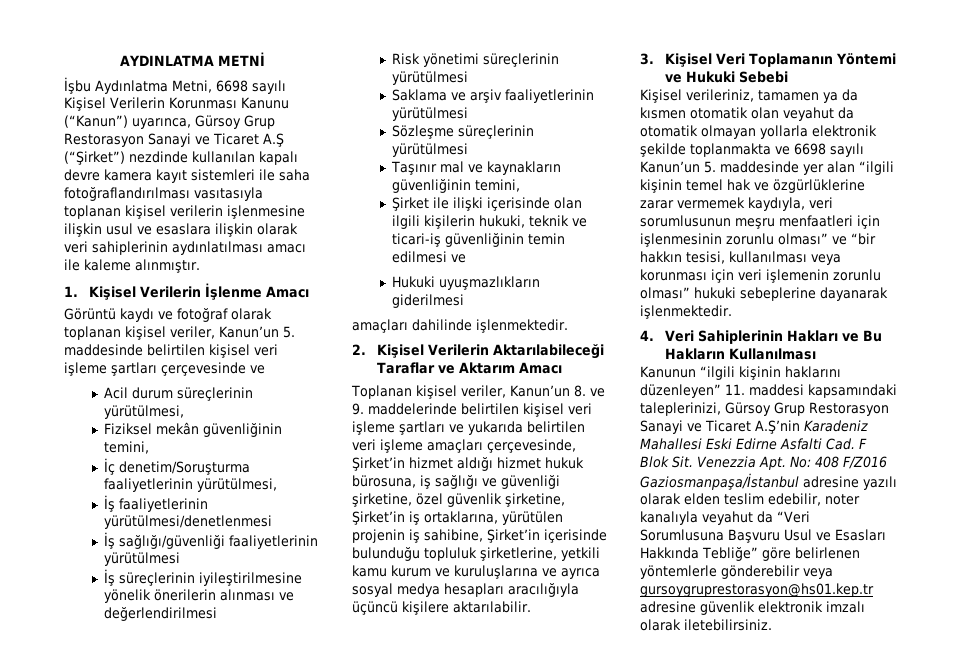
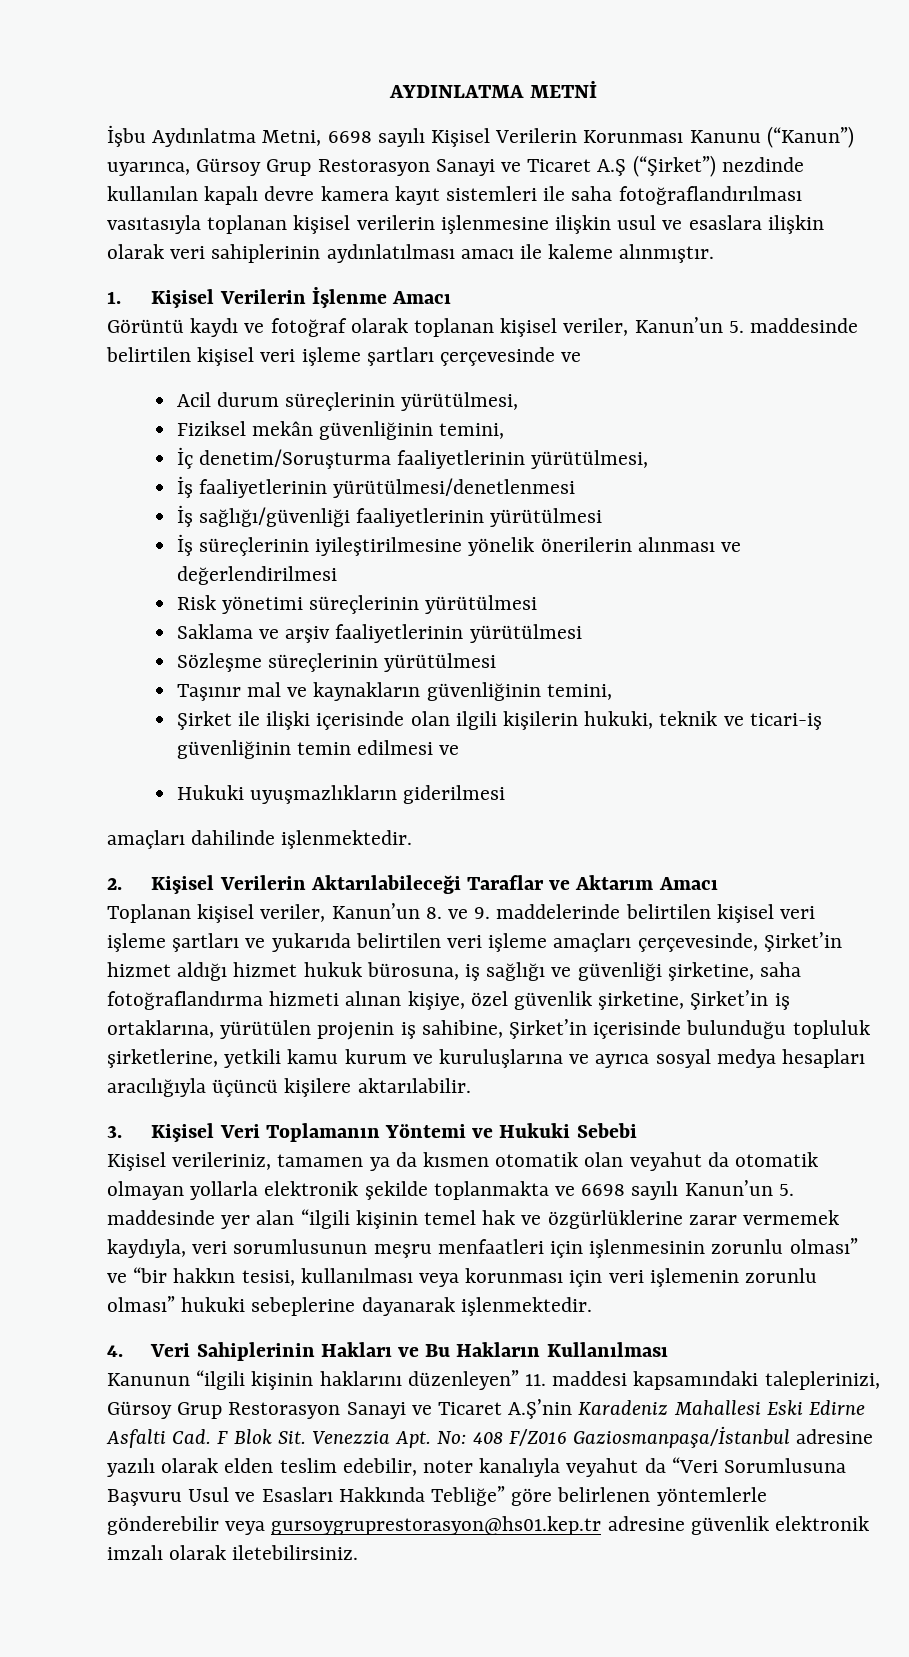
- Toplanan kişisel veriler, Kanun’un 8. ve 9. maddelerinde belirtilen kişisel veri işleme şartları ve yukarıda belirtilen veri işleme amaçları çerçevesinde, Şirket’in hizmet aldığı hizmet hukuk bürosuna, iş sağlığı ve güvenliği şirketine, özel güvenlik şirketine, Şirket’in iş ortaklarına, yürütülen projenin iş sahibine, Şirket’in içerisinde bulunduğu topluluk şirketlerine, yetkili kamu kurum ve kuruluşlarına ve ayrıca sosyal medya hesapları aracılığıyla üçüncü kişilere aktarılabilir.
+ Toplanan kişisel veriler, Kanun’un 8. ve 9. maddelerinde belirtilen kişisel veri işleme şartları ve yukarıda belirtilen veri işleme amaçları çerçevesinde, Şirket’in hizmet aldığı hizmet hukuk bürosuna, iş sağlığı ve güvenliği şirketine, saha fotoğraflandırma hizmeti alınan kişiye, özel güvenlik şirketine, Şirket’in iş ortaklarına, yürütülen projenin iş sahibine, Şirket’in içerisinde bulunduğu topluluk şirketlerine, yetkili kamu kurum ve kuruluşlarına ve ayrıca sosyal medya hesapları aracılığıyla üçüncü kişilere aktarılabilir.

